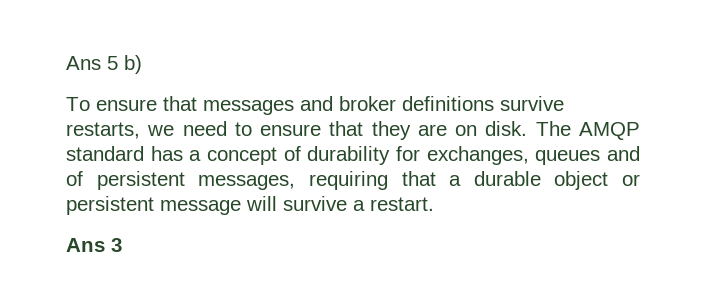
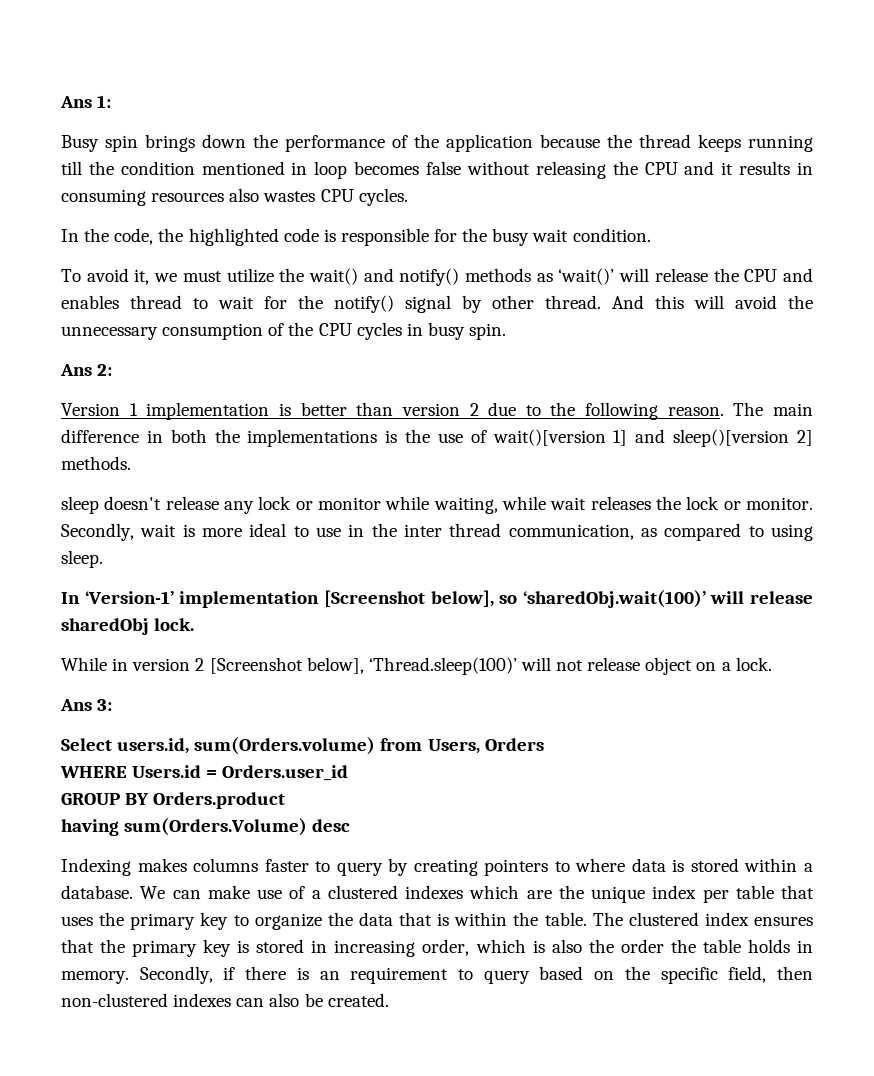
- Ans 5 b)
- To ensure that messages and broker definitions survive restarts, we need to ensure that they are on disk. The AMQP standard has a concept of durability for exchanges, queues and of persistent messages, requiring that a durable object or persistent message will survive a restart.
- Ans 3
+ Ans 1:
+ Busy spin brings down the performance of the application because the thread keeps running till the condition mentioned in loop becomes false without releasing the CPU and it results in consuming resources also wastes CPU cycles.
+ In the code, the highlighted code is responsible for the busy wait condition.
+ To avoid it, we must utilize the wait() and notify() methods as ‘wait()’ will release the CPU and enables thread to wait for the notify() signal by other thread. And this will avoid the unnecessary consumption of the CPU cycles in busy spin.
+ Ans 2:
+ Version 1 implementation is better than version 2 due to the following reason. The main difference in both the implementations is the use of wait()[version 1] and sleep()[version 2] methods.
+ sleep doesn't release any lock or monitor while waiting, while wait releases the lock or monitor. Secondly, wait is more ideal to use in the inter thread communication, as compared to using sleep.
+ In ‘Version-1’ implementation [Screenshot below], so ‘sharedObj.wait(100)’ will release sharedObj lock.
+ While in version 2 [Screenshot below], ‘Thread.sleep(100)’ will not release object on a lock.
+ Ans 3:
+ Select users.id, sum(Orders.volume) from Users, Orders
+ WHERE Users.id = Orders.user_id
+ GROUP BY Orders.product
+ having sum(Orders.Volume) desc
+ Indexing makes columns faster to query by creating pointers to where data is stored within a database. We can make use of a clustered indexes which are the unique index per table that uses the primary key to organize the data that is within the table. The clustered index ensures that the primary key is stored in increasing order, which is also the order the table holds in memory. Secondly, if there is an requirement to query based on the specific field, then non-clustered indexes can also be created.

